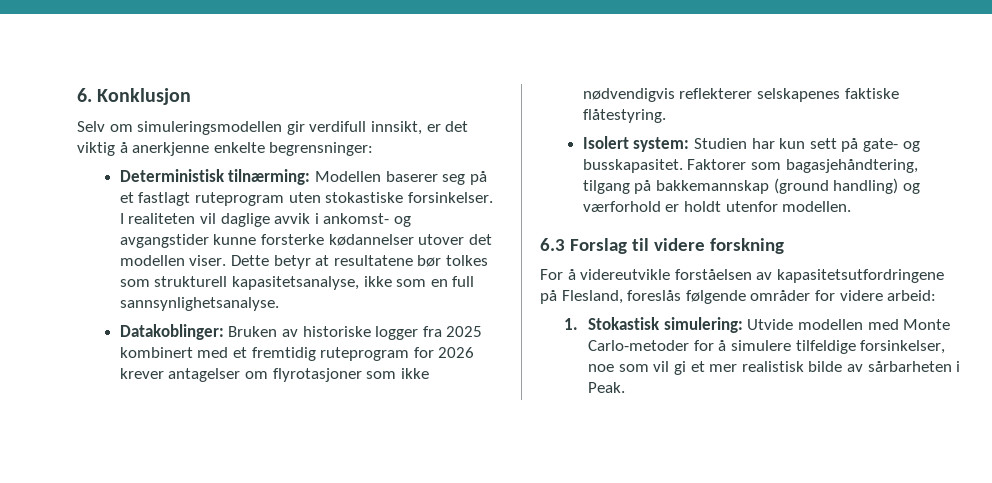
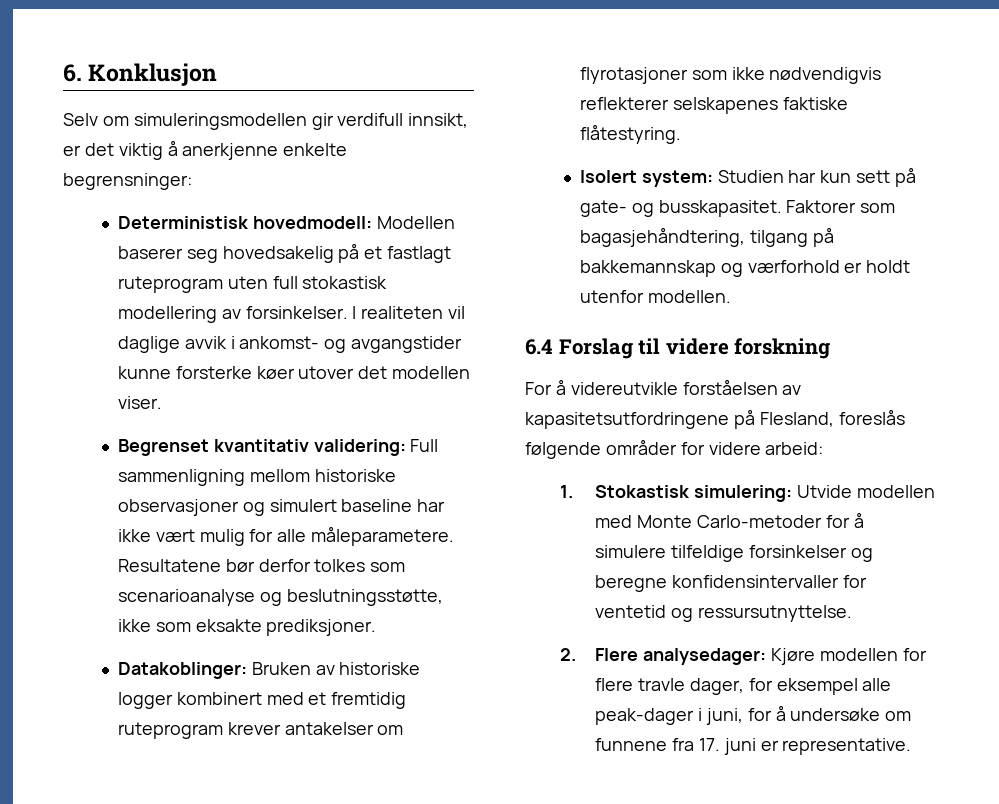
- Deterministisk tilnærming: Modellen baserer seg på et fastlagt ruteprogram uten stokastiske forsinkelser.
+ Deterministisk hovedmodell: Modellen baserer seg hovedsakelig på et fastlagt ruteprogram uten full stokastisk modellering av forsinkelser.
- I realiteten vil daglige avvik i ankomst- og avgangstider kunne forsterke kødannelser utover det modellen viser. Dette betyr at resultatene bør tolkes som strukturell kapasitetsanalyse, ikke som en full sannsynlighetsanalyse.
+ I realiteten vil daglige avvik i ankomst- og avgangstider kunne forsterke køer utover det modellen viser.
+ Begrenset kvantitativ validering: Full sammenligning mellom historiske observasjoner og simulert baseline har ikke vært mulig for alle måleparametere. Resultatene bør derfor tolkes som scenarioanalyse og beslutningsstøtte, ikke som eksakte prediksjoner.
- Datakoblinger: Bruken av historiske logger fra 2025 kombinert med et fremtidig ruteprogram for 2026 krever antagelser om flyrotasjoner som ikke nødvendigvis reflekterer selskapenes faktiske flåtestyring.
+ Datakoblinger: Bruken av historiske logger kombinert med et fremtidig ruteprogram krever antakelser om flyrotasjoner som ikke nødvendigvis reflekterer selskapenes faktiske flåtestyring.
- Faktorer som bagasjehåndtering, tilgang på bakkemannskap (ground handling) og værforhold er holdt utenfor modellen.
+ Faktorer som bagasjehåndtering, tilgang på bakkemannskap og værforhold er holdt utenfor modellen.
- 6.3 Forslag til videre forskning
+ 6.4 Forslag til videre forskning
- 1. Stokastisk simulering: Utvide modellen med Monte Carlo-metoder for å simulere tilfeldige forsinkelser, noe som vil gi et mer realistisk bilde av sårbarheten i Peak.
+ 1. Stokastisk simulering: Utvide modellen med Monte Carlo-metoder for å simulere tilfeldige forsinkelser og beregne konfidensintervaller for ventetid og ressursutnyttelse.
+ 2. Flere analysedager: Kjøre modellen for flere travle dager, for eksempel alle peak-dager i juni, for å undersøke om funnene fra 17. juni er representative.

